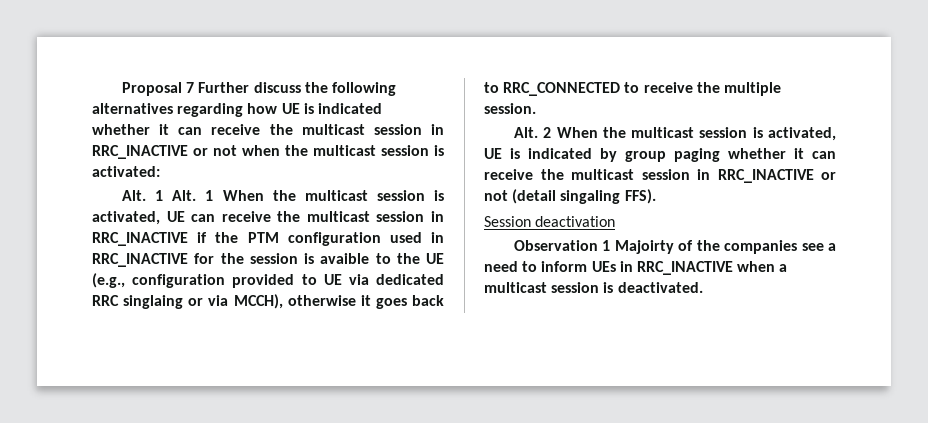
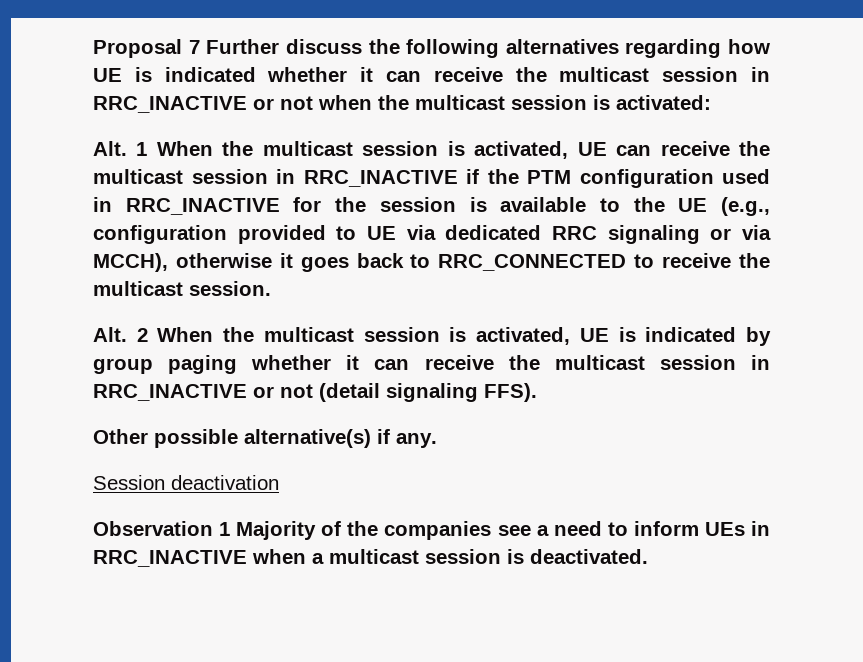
- Alt. 1 Alt. 1 When the multicast session is activated, UE can receive the multicast session in RRC_INACTIVE if the PTM configuration used in RRC_INACTIVE for the session is avaible to the UE (e.g., configuration provided to UE via dedicated RRC singlaing or via MCCH), otherwise it goes back to RRC_CONNECTED to receive the multiple session.
+ Alt. 1 When the multicast session is activated, UE can receive the multicast session in RRC_INACTIVE if the PTM configuration used in RRC_INACTIVE for the session is available to the UE (e.g., configuration provided to UE via dedicated RRC signaling or via MCCH), otherwise it goes back to RRC_CONNECTED to receive the multicast session.
- Alt. 2 When the multicast session is activated, UE is indicated by group paging whether it can receive the multicast session in RRC_INACTIVE or not (detail singaling FFS).
+ Alt. 2 When the multicast session is activated, UE is indicated by group paging whether it can receive the multicast session in RRC_INACTIVE or not (detail signaling FFS).
+ Other possible alternative(s) if any.
- Observation 1 Majoirty of the companies see a need to inform UEs in RRC_INACTIVE when a multicast session is deactivated.
+ Observation 1 Majority of the companies see a need to inform UEs in RRC_INACTIVE when a multicast session is deactivated.

